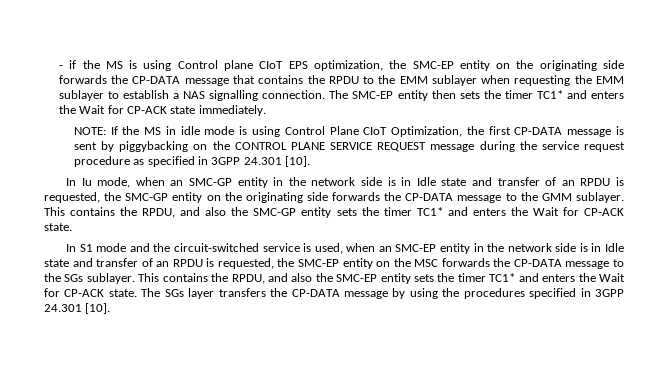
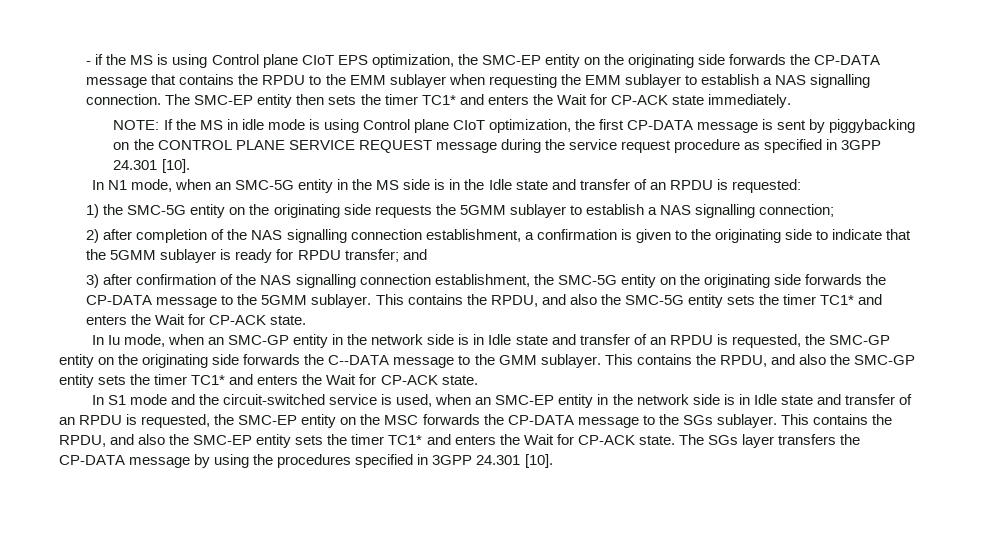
- NOTE: If the MS in idle mode is using Control Plane CIoT Optimization, the first CP-DATA message is sent by piggybacking on the CONTROL PLANE SERVICE REQUEST message during the service request procedure as specified in 3GPP 24.301 [10].
+ NOTE: If the MS in idle mode is using Control plane CIoT optimization, the first CP-DATA message is sent by piggybacking on the CONTROL PLANE SERVICE REQUEST message during the service request procedure as specified in 3GPP 24.301 [10].
+ In N1 mode, when an SMC-5G entity in the MS side is in the Idle state and transfer of an RPDU is requested:
+ 1) the SMC-5G entity on the originating side requests the 5GMM sublayer to establish a NAS signalling connection;
+ 2) after completion of the NAS signalling connection establishment, a confirmation is given to the originating side to indicate that the 5GMM sublayer is ready for RPDU transfer; and
+ 3) after confirmation of the NAS signalling connection establishment, the SMC-5G entity on the originating side forwards the CP-DATA message to the 5GMM sublayer. This contains the RPDU, and also the SMC-5G entity sets the timer TC1* and enters the Wait for CP-ACK state.
- In Iu mode, when an SMC-GP entity in the network side is in Idle state and transfer of an RPDU is requested, the SMC-GP entity on the originating side forwards the CP-DATA message to the GMM sublayer.
+ In Iu mode, when an SMC-GP entity in the network side is in Idle state and transfer of an RPDU is requested, the SMC-GP entity on the originating side forwards the C--DATA message to the GMM sublayer.

